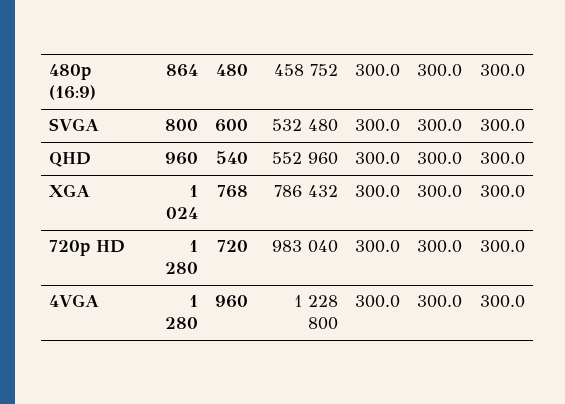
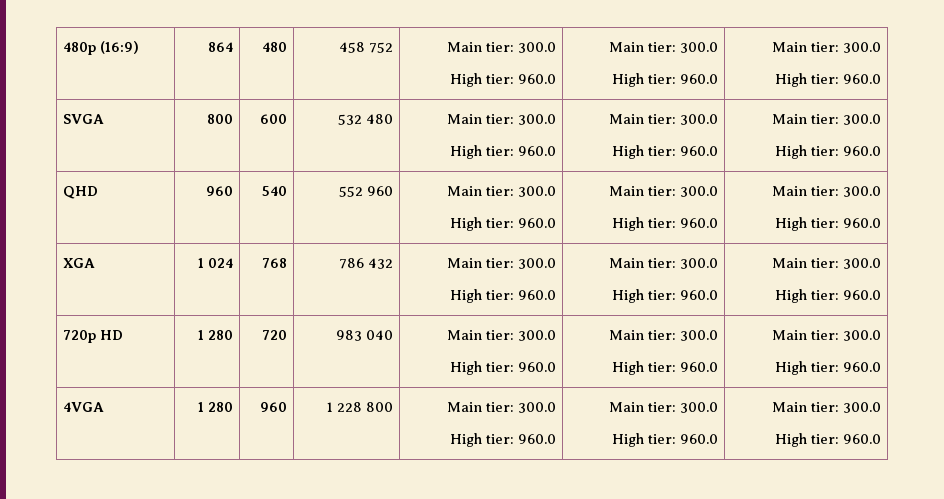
- 480p (16:9) | 864 | 480 | 458 752 | 300.0 | 300.0 | 300.0
+ 480p (16:9) | 864 | 480 | 458 752 | Main tier: 300.0
+ High tier: 960.0 | Main tier: 300.0
+ High tier: 960.0 | Main tier: 300.0
+ High tier: 960.0
- SVGA | 800 | 600 | 532 480 | 300.0 | 300.0 | 300.0
+ SVGA | 800 | 600 | 532 480 | Main tier: 300.0
+ High tier: 960.0 | Main tier: 300.0
+ High tier: 960.0 | Main tier: 300.0
+ High tier: 960.0
- QHD | 960 | 540 | 552 960 | 300.0 | 300.0 | 300.0
+ QHD | 960 | 540 | 552 960 | Main tier: 300.0
+ High tier: 960.0 | Main tier: 300.0
+ High tier: 960.0 | Main tier: 300.0
+ High tier: 960.0
- XGA | 1 024 | 768 | 786 432 | 300.0 | 300.0 | 300.0
+ XGA | 1 024 | 768 | 786 432 | Main tier: 300.0
+ High tier: 960.0 | Main tier: 300.0
+ High tier: 960.0 | Main tier: 300.0
+ High tier: 960.0
- 720p HD | 1 280 | 720 | 983 040 | 300.0 | 300.0 | 300.0
+ 720p HD | 1 280 | 720 | 983 040 | Main tier: 300.0
+ High tier: 960.0 | Main tier: 300.0
+ High tier: 960.0 | Main tier: 300.0
+ High tier: 960.0
- 4VGA | 1 280 | 960 | 1 228 800 | 300.0 | 300.0 | 300.0
+ 4VGA | 1 280 | 960 | 1 228 800 | Main tier: 300.0
+ High tier: 960.0 | Main tier: 300.0
+ High tier: 960.0 | Main tier: 300.0
+ High tier: 960.0

